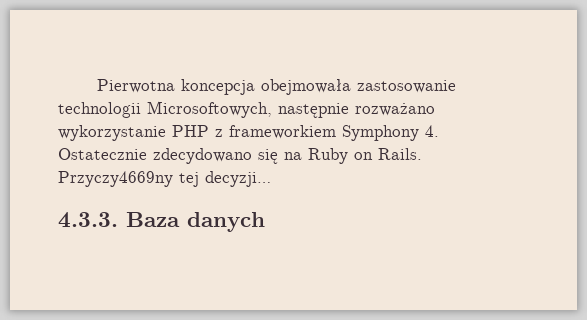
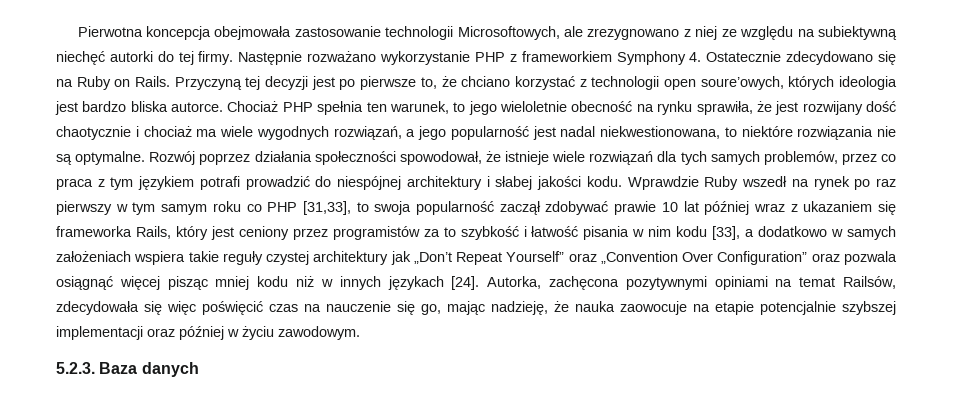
- Pierwotna koncepcja obejmowała zastosowanie technologii Microsoftowych, następnie rozważano wykorzystanie PHP z frameworkiem Symphony 4. Ostatecznie zdecydowano się na Ruby on Rails.
+ Pierwotna koncepcja obejmowała zastosowanie technologii Microsoftowych, ale zrezygnowano z niej ze względu na subiektywną niechęć autorki do tej firmy. Następnie rozważano wykorzystanie PHP z frameworkiem Symphony 4. Ostatecznie zdecydowano się na Ruby on Rails.
- Przyczy4669ny tej decyzji…
- 4.3.3. Baza danych
+ Przyczyną tej decyzji jest po pierwsze to, że chciano korzystać z technologii open soure’owych, których ideologia jest bardzo bliska autorce. Chociaż PHP spełnia ten warunek, to jego wieloletnie obecność na rynku sprawiła, że jest rozwijany dość chaotycznie i chociaż ma wiele wygodnych rozwiązań, a jego popularność jest nadal niekwestionowana, to niektóre rozwiązania nie są optymalne. Rozwój poprzez działania społeczności spowodował, że istnieje wiele rozwiązań dla tych samych problemów, przez co praca z tym językiem potrafi prowadzić do niespójnej architektury i słabej jakości kodu. Wprawdzie Ruby wszedł na rynek po raz pierwszy w tym samym roku co PHP [31,33], to swoja popularność zaczął zdobywać prawie 10 lat później wraz z ukazaniem się frameworka Rails, który jest ceniony przez programistów za to szybkość i łatwość pisania w nim kodu [33], a dodatkowo w samych założeniach wspiera takie reguły czystej architektury jak „Don’t Repeat Yourself” oraz „Convention Over Configuration” oraz pozwala osiągnąć więcej pisząc mniej kodu niż w innych językach [24]. Autorka, zachęcona pozytywnymi opiniami na temat Railsów, zdecydowała się więc poświęcić czas na nauczenie się go, mając nadzieję, że nauka zaowocuje na etapie potencjalnie szybszej implementacji oraz później w życiu zawodowym.
+ 5.2.3. Baza danych

